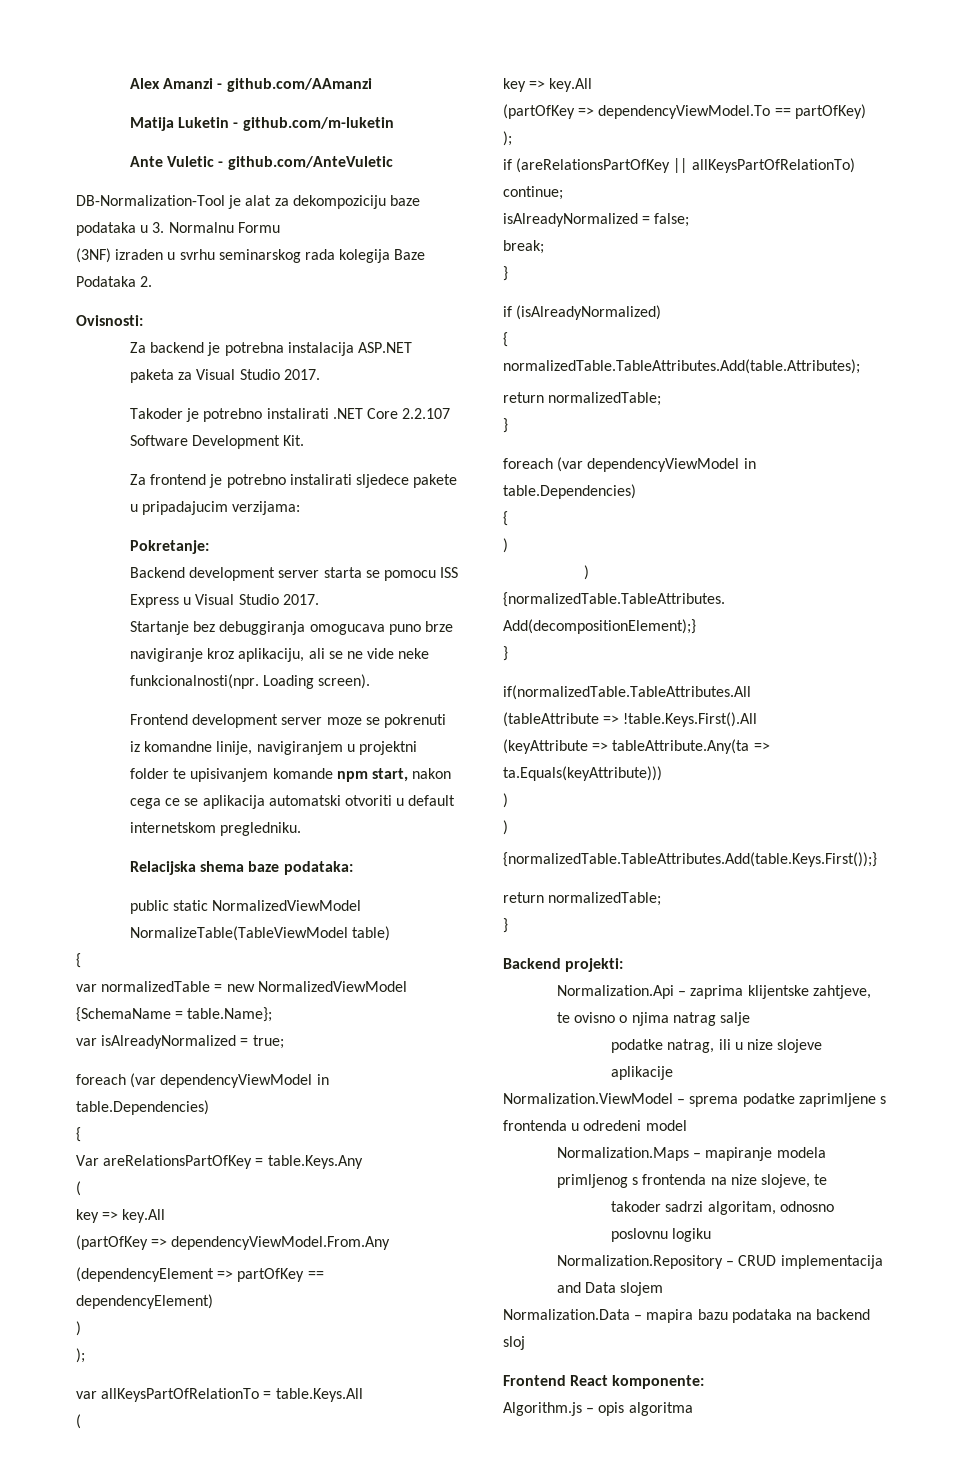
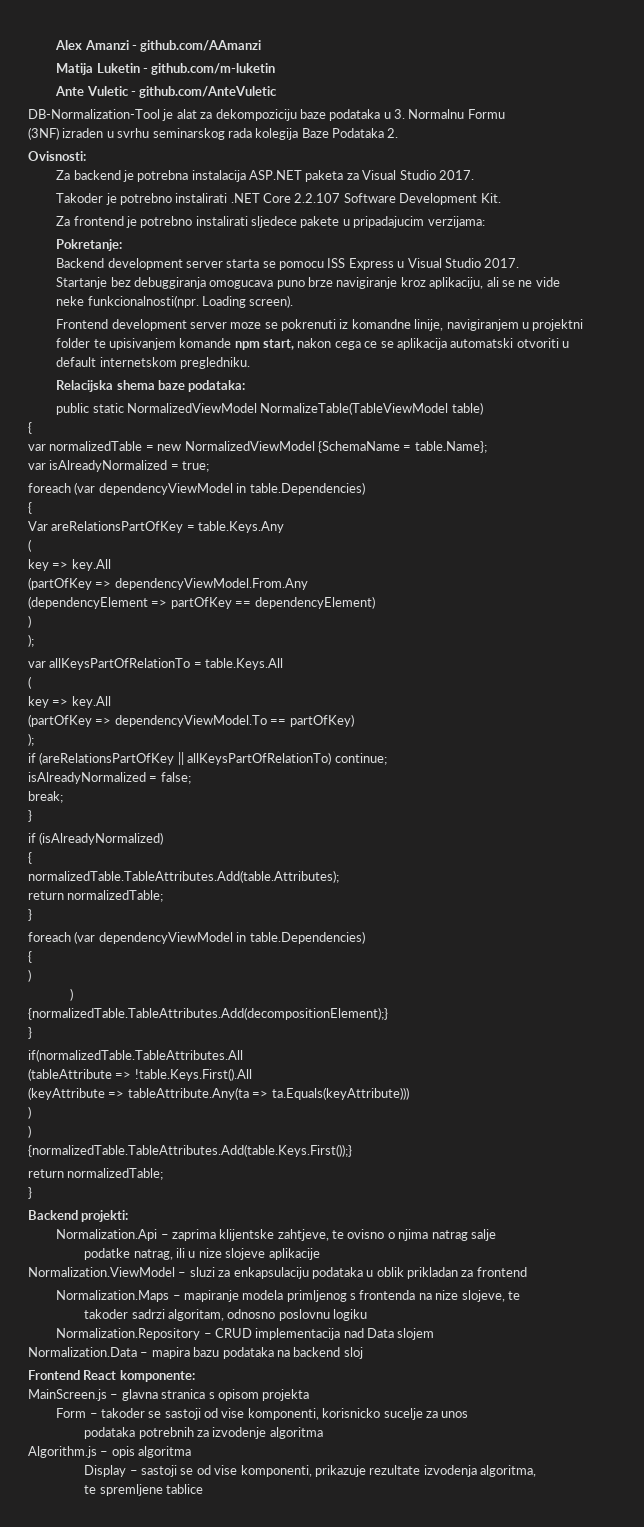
- Normalization.ViewModel – sprema podatke zaprimljene s frontenda u odredeni model
+ Normalization.ViewModel – sluzi za enkapsulaciju podataka u oblik prikladan za frontend
- Normalization.Repository – CRUD implementacija and Data slojem
+ Normalization.Repository – CRUD implementacija nad Data slojem
+ MainScreen.js – glavna stranica s opisom projekta
+ Form – takoder se sastoji od vise komponenti, korisnicko sucelje za unos
+ podataka potrebnih za izvodenje algoritma
  Algorithm.js – opis algoritma
+ Display – sastoji se od vise komponenti, prikazuje rezultate izvodenja algoritma,
+ te spremljene tablice

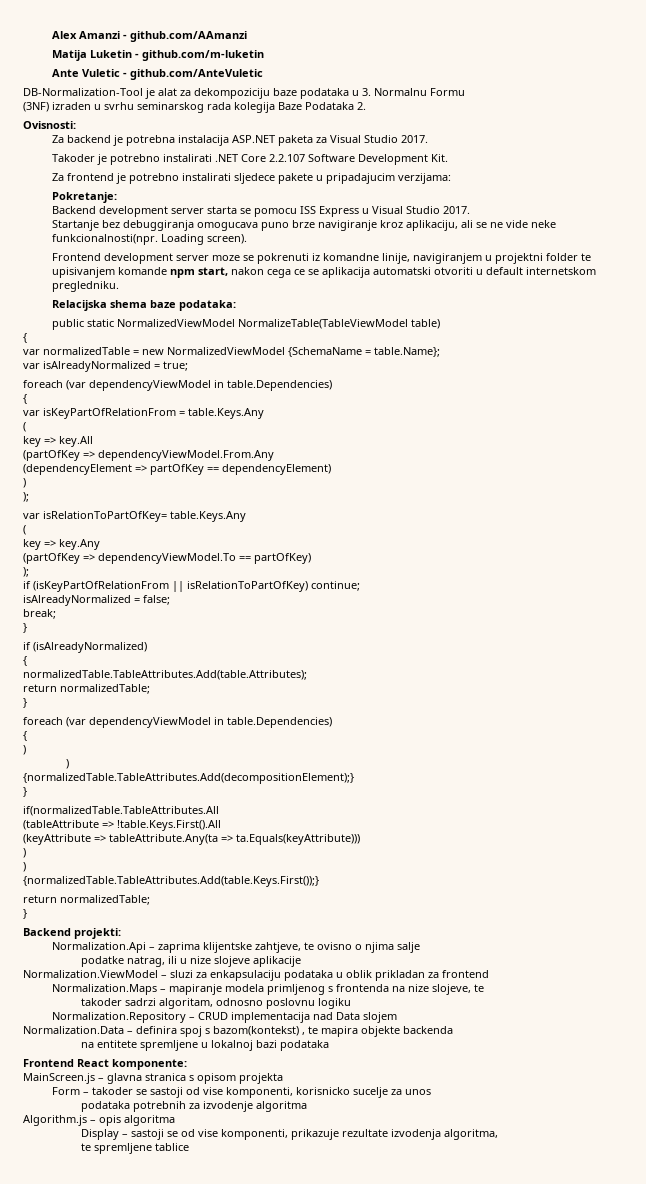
- Var areRelationsPartOfKey = table.Keys.Any
+ var isKeyPartOfRelationFrom = table.Keys.Any
- var allKeysPartOfRelationTo = table.Keys.All
+ var isRelationToPartOfKey= table.Keys.Any
  (
- key => key.All
+ key => key.Any
- if (areRelationsPartOfKey || allKeysPartOfRelationTo) continue;
+ if (isKeyPartOfRelationFrom || isRelationToPartOfKey) continue;
- Normalization.Api – zaprima klijentske zahtjeve, te ovisno o njima natrag salje
+ Normalization.Api – zaprima klijentske zahtjeve, te ovisno o njima salje
- Normalization.Data – mapira bazu podataka na backend sloj
+ Normalization.Data – definira spoj s bazom(kontekst) , te mapira objekte backenda
+ na entitete spremljene u lokalnoj bazi podataka

